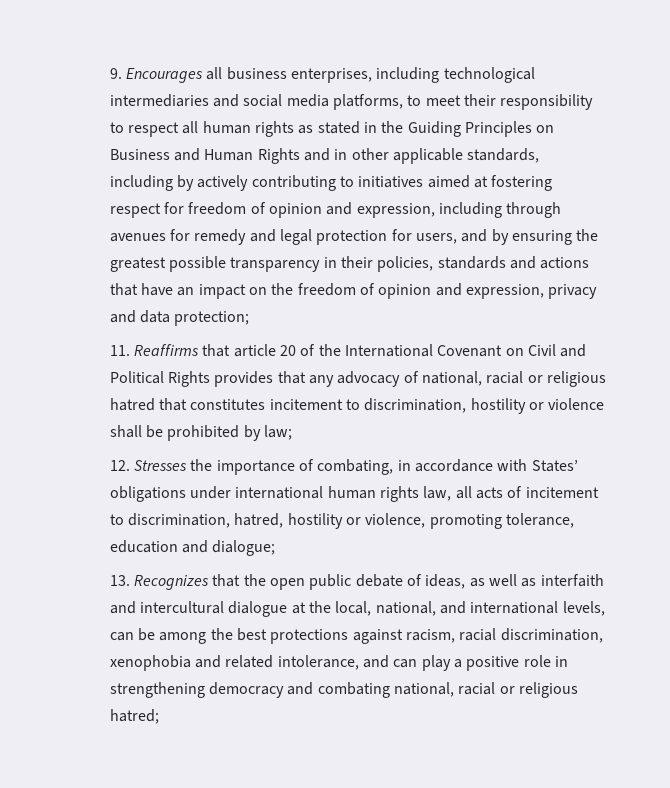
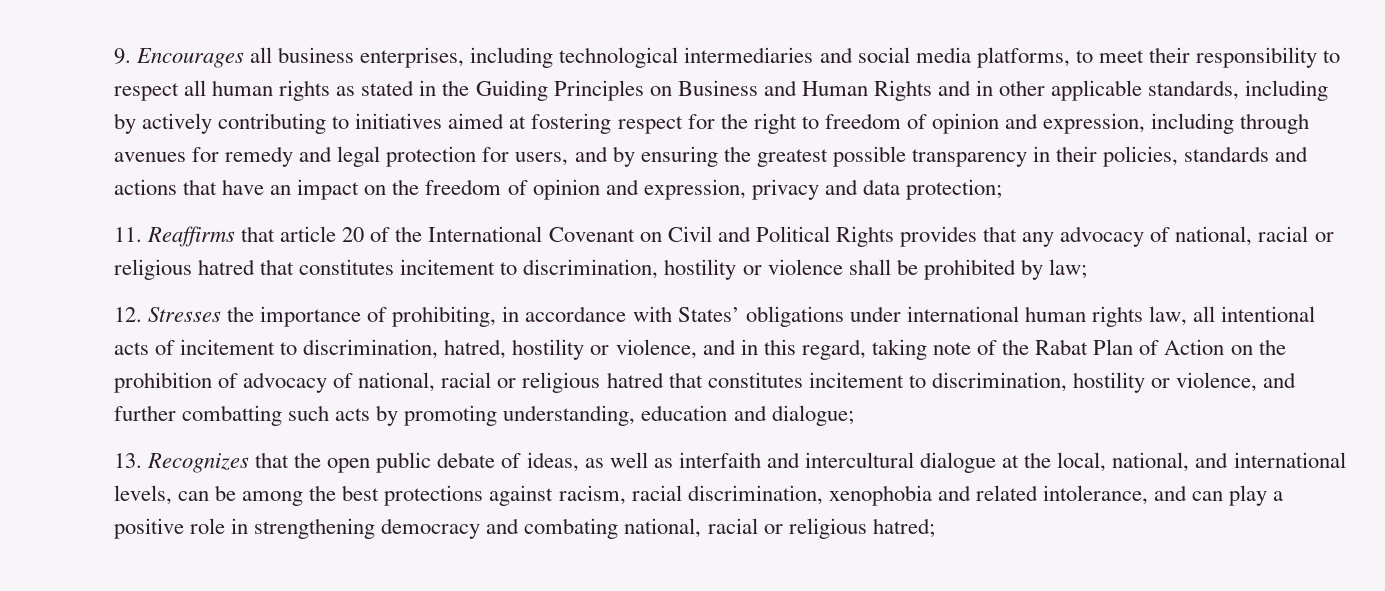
- 9. Encourages all business enterprises, including technological intermediaries and social media platforms, to meet their responsibility to respect all human rights as stated in the Guiding Principles on Business and Human Rights and in other applicable standards, including by actively contributing to initiatives aimed at fostering respect for freedom of opinion and expression, including through avenues for remedy and legal protection for users, and by ensuring the greatest possible transparency in their policies, standards and actions that have an impact on the freedom of opinion and expression, privacy and data protection;
+ 9. Encourages all business enterprises, including technological intermediaries and social media platforms, to meet their responsibility to respect all human rights as stated in the Guiding Principles on Business and Human Rights and in other applicable standards, including by actively contributing to initiatives aimed at fostering respect for the right to freedom of opinion and expression, including through avenues for remedy and legal protection for users, and by ensuring the greatest possible transparency in their policies, standards and actions that have an impact on the freedom of opinion and expression, privacy and data protection;
- 12. Stresses the importance of combating, in accordance with States’ obligations under international human rights law, all acts of incitement to discrimination, hatred, hostility or violence, promoting tolerance, education and dialogue;
+ 12. Stresses the importance of prohibiting, in accordance with States’ obligations under international human rights law, all intentional acts of incitement to discrimination, hatred, hostility or violence, and in this regard, taking note of the Rabat Plan of Action on the prohibition of advocacy of national, racial or religious hatred that constitutes incitement to discrimination, hostility or violence, and further combatting such acts by promoting understanding, education and dialogue;

